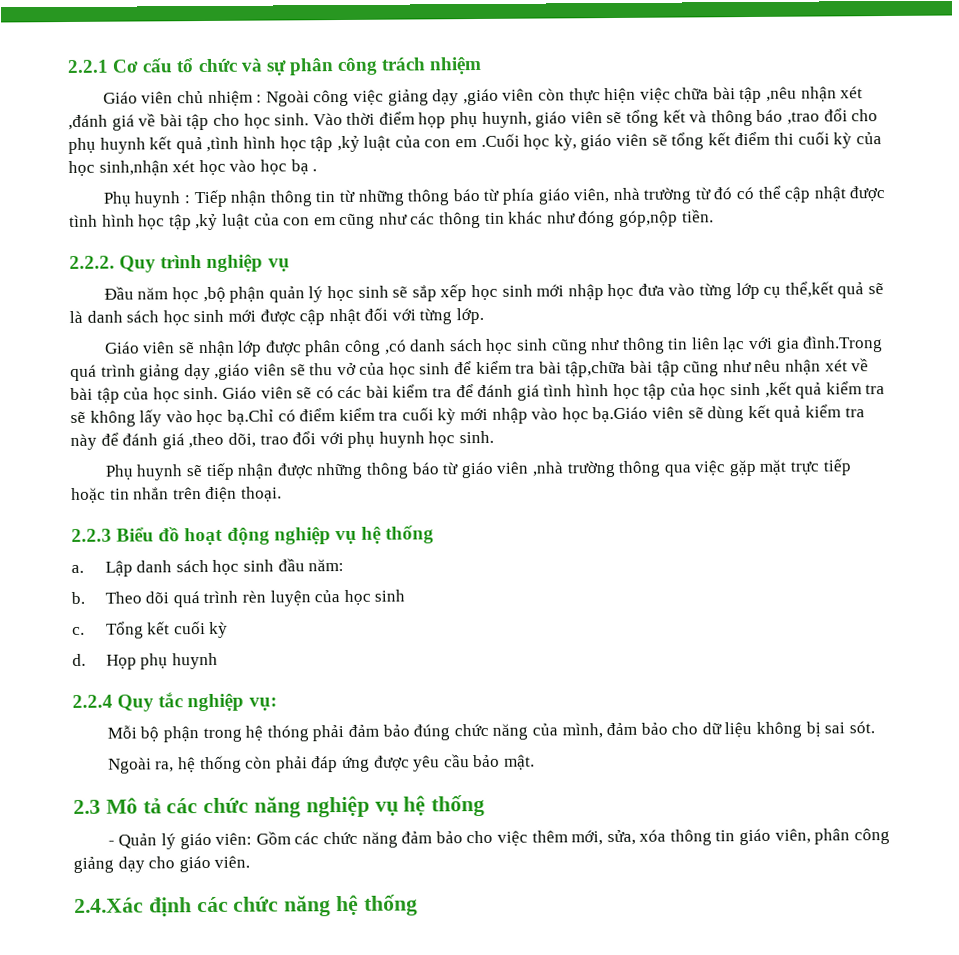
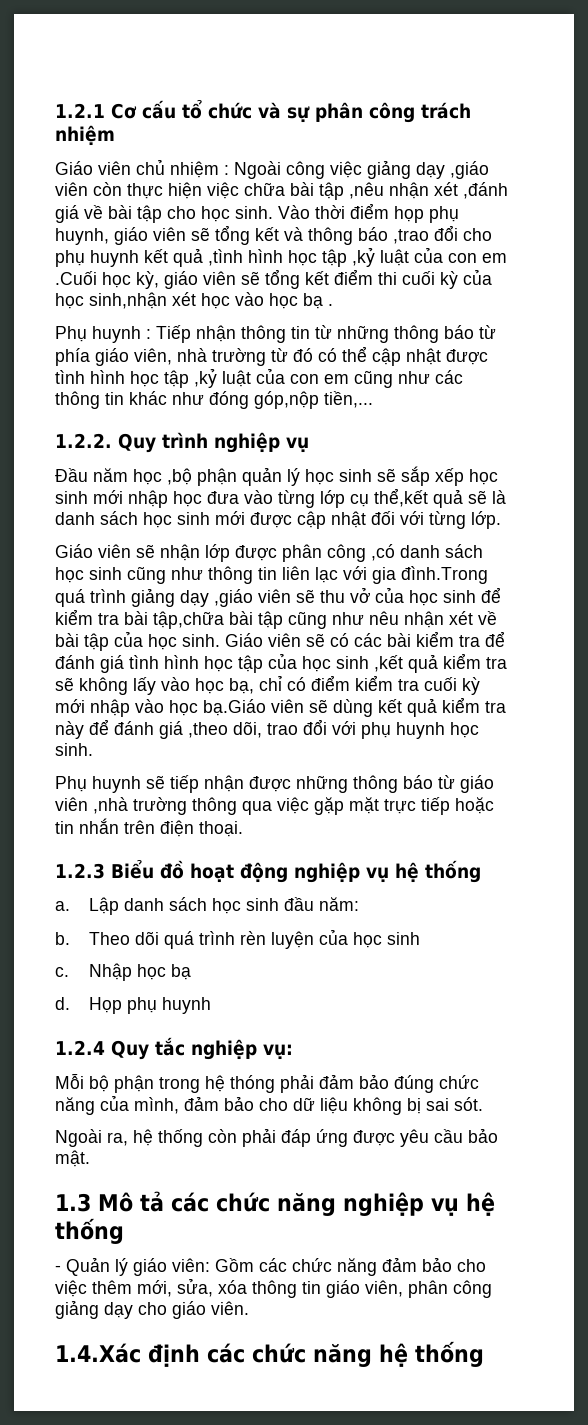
- 2.2.1 Cơ cấu tổ chức và sự phân công trách nhiệm
+ 1.2.1 Cơ cấu tổ chức và sự phân công trách nhiệm
- Phụ huynh : Tiếp nhận thông tin từ những thông báo từ phía giáo viên, nhà trường từ đó có thể cập nhật được tình hình học tập ,kỷ luật của con em cũng như các thông tin khác như đóng góp,nộp tiền.
- 2.2.2. Quy trình nghiệp vụ
+ Phụ huynh : Tiếp nhận thông tin từ những thông báo từ phía giáo viên, nhà trường từ đó có thể cập nhật được tình hình học tập ,kỷ luật của con em cũng như các thông tin khác như đóng góp,nộp tiền,...
+ 1.2.2. Quy trình nghiệp vụ
- Giáo viên sẽ có các bài kiểm tra để đánh giá tình hình học tập của học sinh ,kết quả kiểm tra sẽ không lấy vào học bạ.Chỉ có điểm kiểm tra cuối kỳ mới nhập vào học bạ.Giáo viên sẽ dùng kết quả kiểm tra này để đánh giá ,theo dõi, trao đổi với phụ huynh học sinh.
+ Giáo viên sẽ có các bài kiểm tra để đánh giá tình hình học tập của học sinh ,kết quả kiểm tra sẽ không lấy vào học bạ, chỉ có điểm kiểm tra cuối kỳ mới nhập vào học bạ.Giáo viên sẽ dùng kết quả kiểm tra này để đánh giá ,theo dõi, trao đổi với phụ huynh học sinh.
- 2.2.3 Biểu đồ hoạt động nghiệp vụ hệ thống
+ 1.2.3 Biểu đồ hoạt động nghiệp vụ hệ thống
- Tổng kết cuối kỳ
+ Nhập học bạ
- 2.2.4 Quy tắc nghiệp vụ:
+ 1.2.4 Quy tắc nghiệp vụ:
- 2.3 Mô tả các chức năng nghiệp vụ hệ thống
+ 1.3 Mô tả các chức năng nghiệp vụ hệ thống
- 2.4.Xác định các chức năng hệ thống
+ 1.4.Xác định các chức năng hệ thống

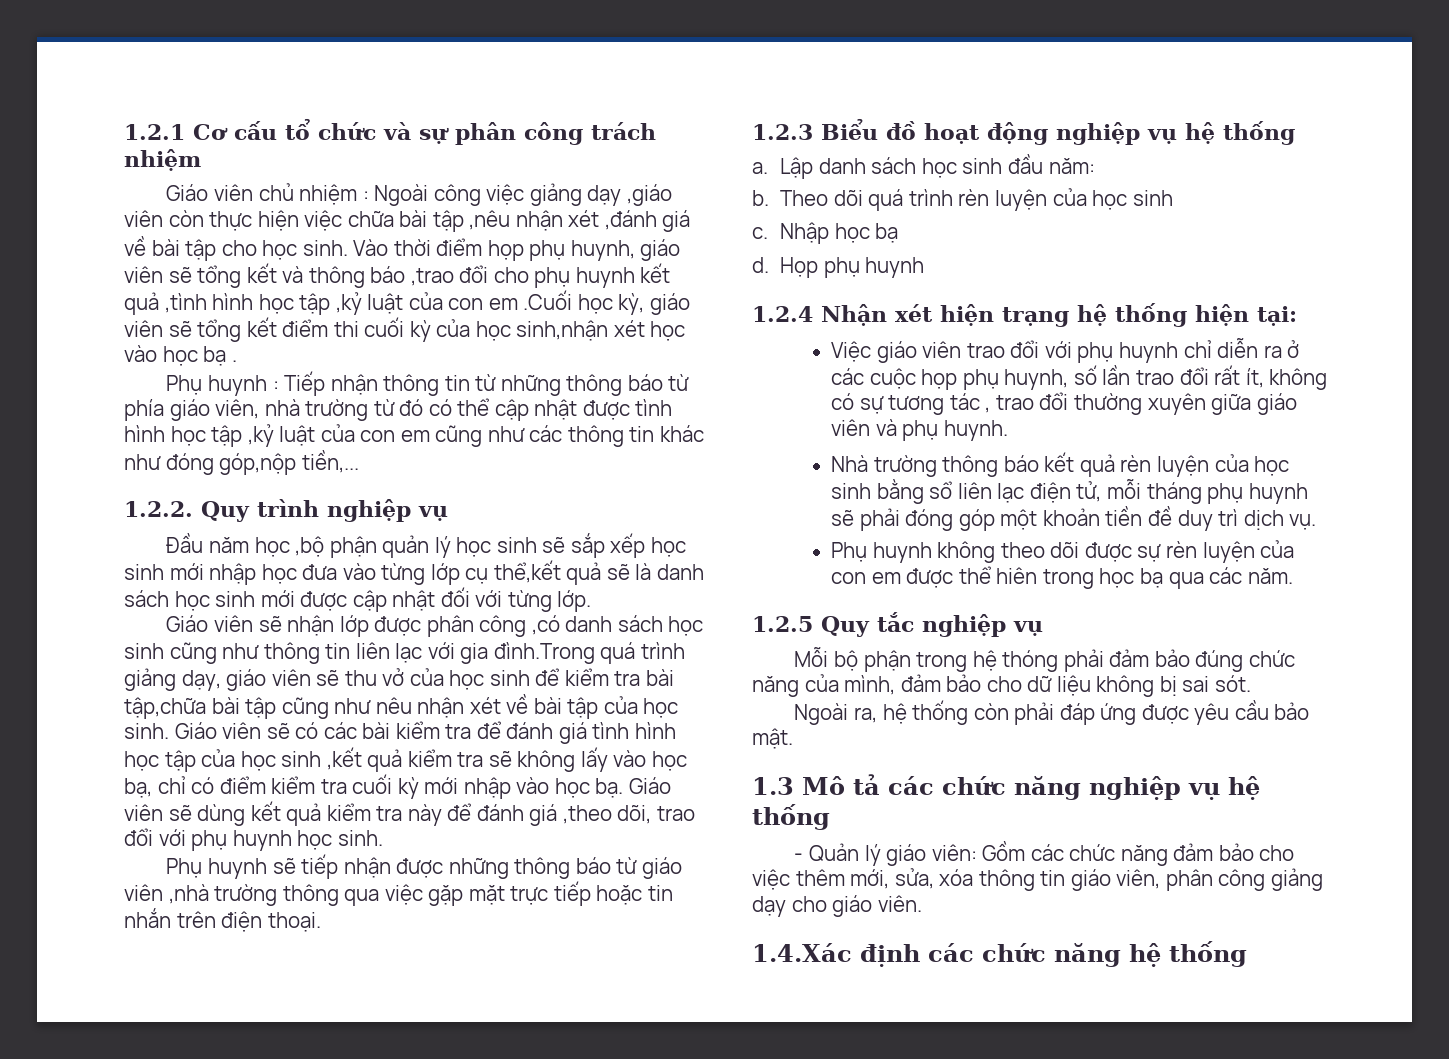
- Giáo viên sẽ nhận lớp được phân công ,có danh sách học sinh cũng như thông tin liên lạc với gia đình.Trong quá trình giảng dạy ,giáo viên sẽ thu vở của học sinh để kiểm tra bài tập,chữa bài tập cũng như nêu nhận xét về bài tập của học sinh.
+ Giáo viên sẽ nhận lớp được phân công ,có danh sách học sinh cũng như thông tin liên lạc với gia đình.Trong quá trình giảng dạy, giáo viên sẽ thu vở của học sinh để kiểm tra bài tập,chữa bài tập cũng như nêu nhận xét về bài tập của học sinh.
- Giáo viên sẽ có các bài kiểm tra để đánh giá tình hình học tập của học sinh ,kết quả kiểm tra sẽ không lấy vào học bạ, chỉ có điểm kiểm tra cuối kỳ mới nhập vào học bạ.Giáo viên sẽ dùng kết quả kiểm tra này để đánh giá ,theo dõi, trao đổi với phụ huynh học sinh.
+ Giáo viên sẽ có các bài kiểm tra để đánh giá tình hình học tập của học sinh ,kết quả kiểm tra sẽ không lấy vào học bạ, chỉ có điểm kiểm tra cuối kỳ mới nhập vào học bạ. Giáo viên sẽ dùng kết quả kiểm tra này để đánh giá ,theo dõi, trao đổi với phụ huynh học sinh.
- 1.2.4 Quy tắc nghiệp vụ:
+ 1.2.4 Nhận xét hiện trạng hệ thống hiện tại:
+ Việc giáo viên trao đổi với phụ huynh chỉ diễn ra ở các cuộc họp phụ huynh, số lần trao đổi rất ít, không có sự tương tác , trao đổi thường xuyên giữa giáo viên và phụ huynh.
+ Nhà trường thông báo kết quả rèn luyện của học sinh bằng sổ liên lạc điện tử, mỗi tháng phụ huynh sẽ phải đóng góp một khoản tiền đề duy trì dịch vụ.
+ Phụ huynh không theo dõi được sự rèn luyện của con em được thể hiên trong học bạ qua các năm.
+ 1.2.5 Quy tắc nghiệp vụ

